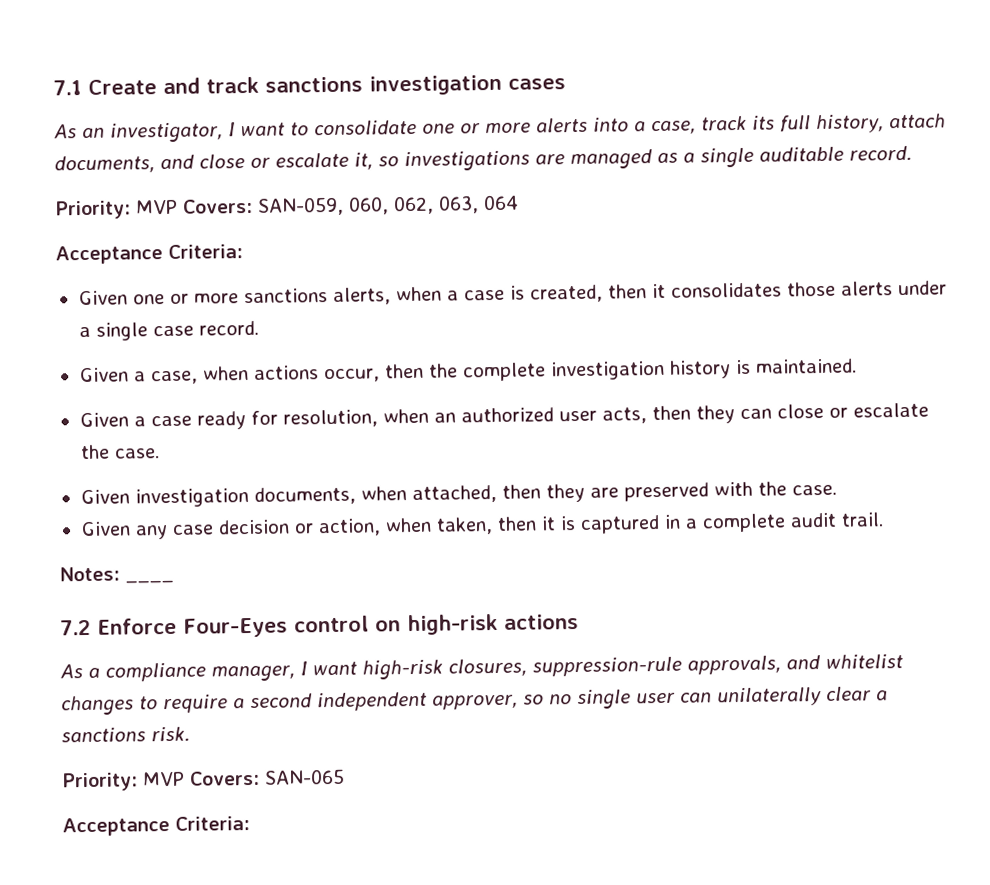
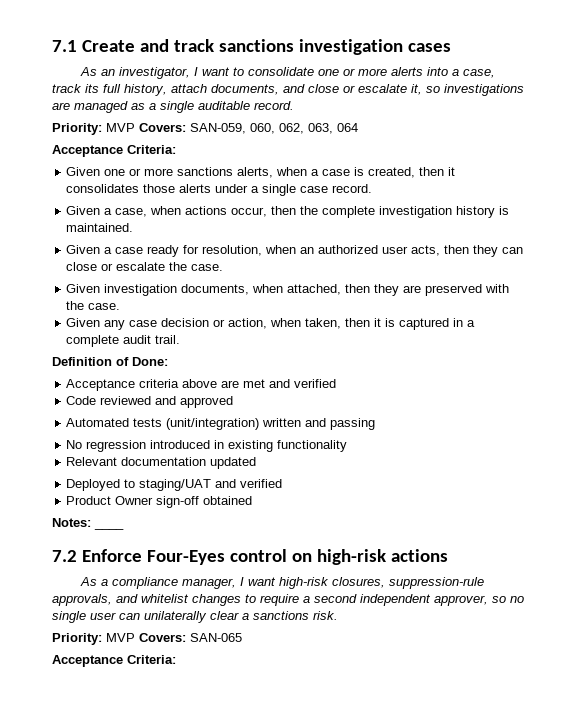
+ Definition of Done:
+ Acceptance criteria above are met and verified
+ Code reviewed and approved
+ Automated tests (unit/integration) written and passing
+ No regression introduced in existing functionality
+ Relevant documentation updated
+ Deployed to staging/UAT and verified
+ Product Owner sign-off obtained

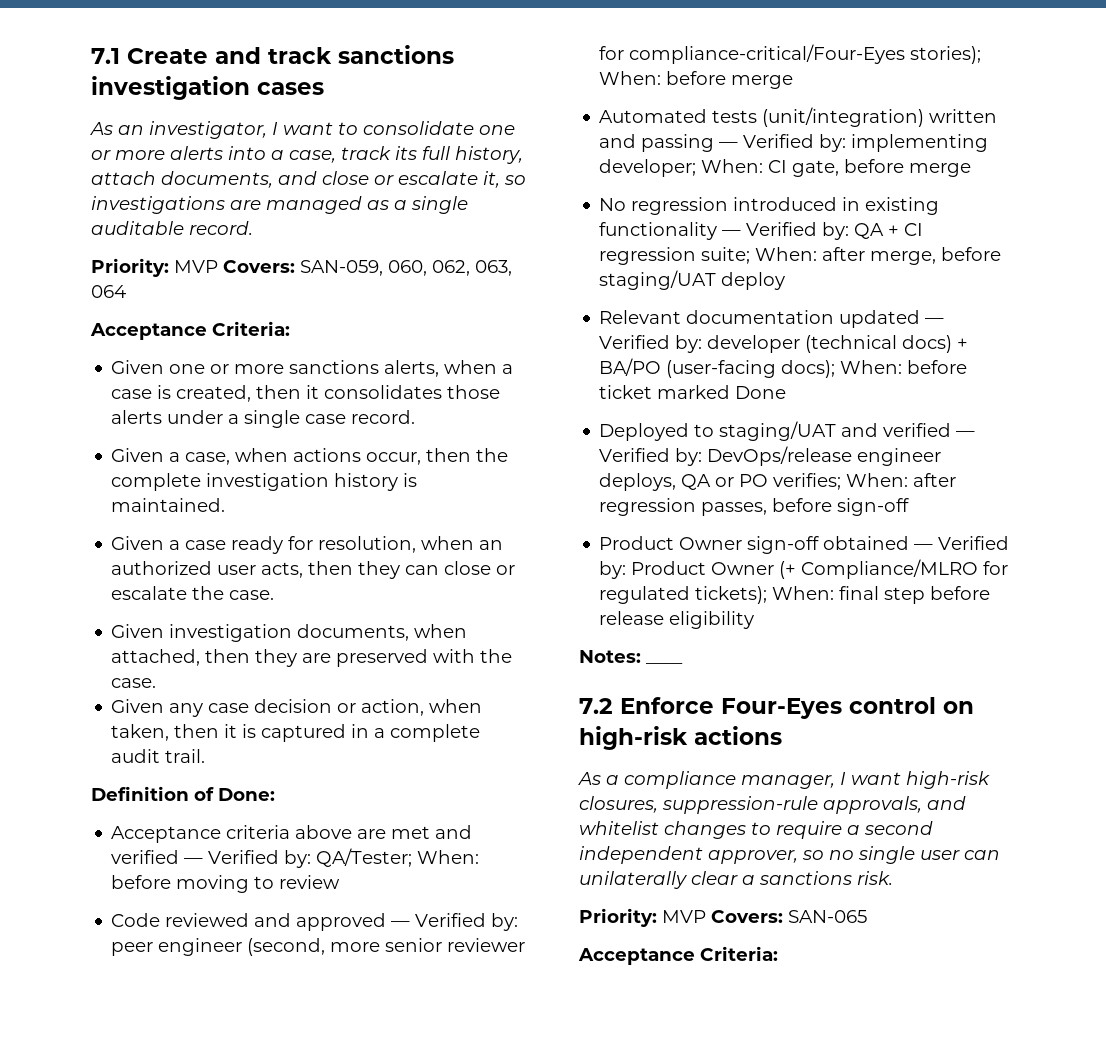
- Acceptance criteria above are met and verified
- Code reviewed and approved
+ Acceptance criteria above are met and verified — Verified by: QA/Tester; When: before moving to review
+ Code reviewed and approved — Verified by: peer engineer (second, more senior reviewer for compliance-critical/Four-Eyes stories); When: before merge
- Automated tests (unit/integration) written and passing
+ Automated tests (unit/integration) written and passing — Verified by: implementing developer; When: CI gate, before merge
- No regression introduced in existing functionality
- Relevant documentation updated
+ No regression introduced in existing functionality — Verified by: QA + CI regression suite; When: after merge, before staging/UAT deploy
+ Relevant documentation updated — Verified by: developer (technical docs) + BA/PO (user-facing docs); When: before ticket marked Done
- Deployed to staging/UAT and verified
- Product Owner sign-off obtained
+ Deployed to staging/UAT and verified — Verified by: DevOps/release engineer deploys, QA or PO verifies; When: after regression passes, before sign-off
+ Product Owner sign-off obtained — Verified by: Product Owner (+ Compliance/MLRO for regulated tickets); When: final step before release eligibility

